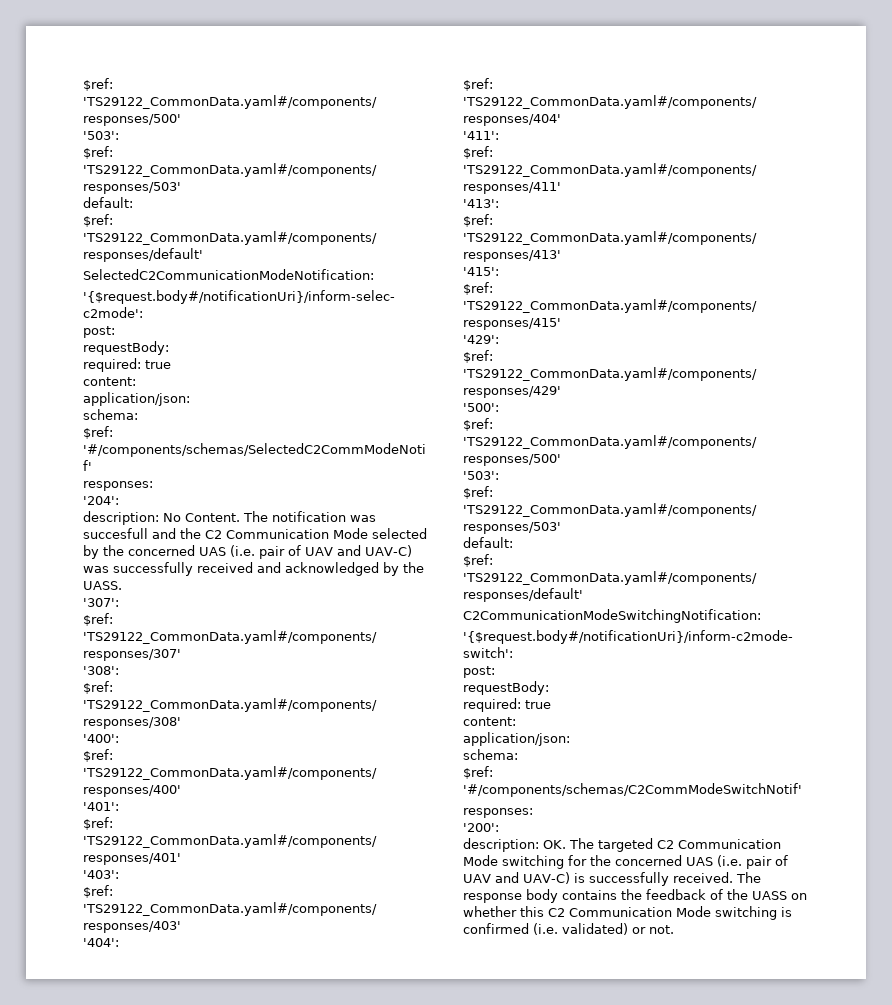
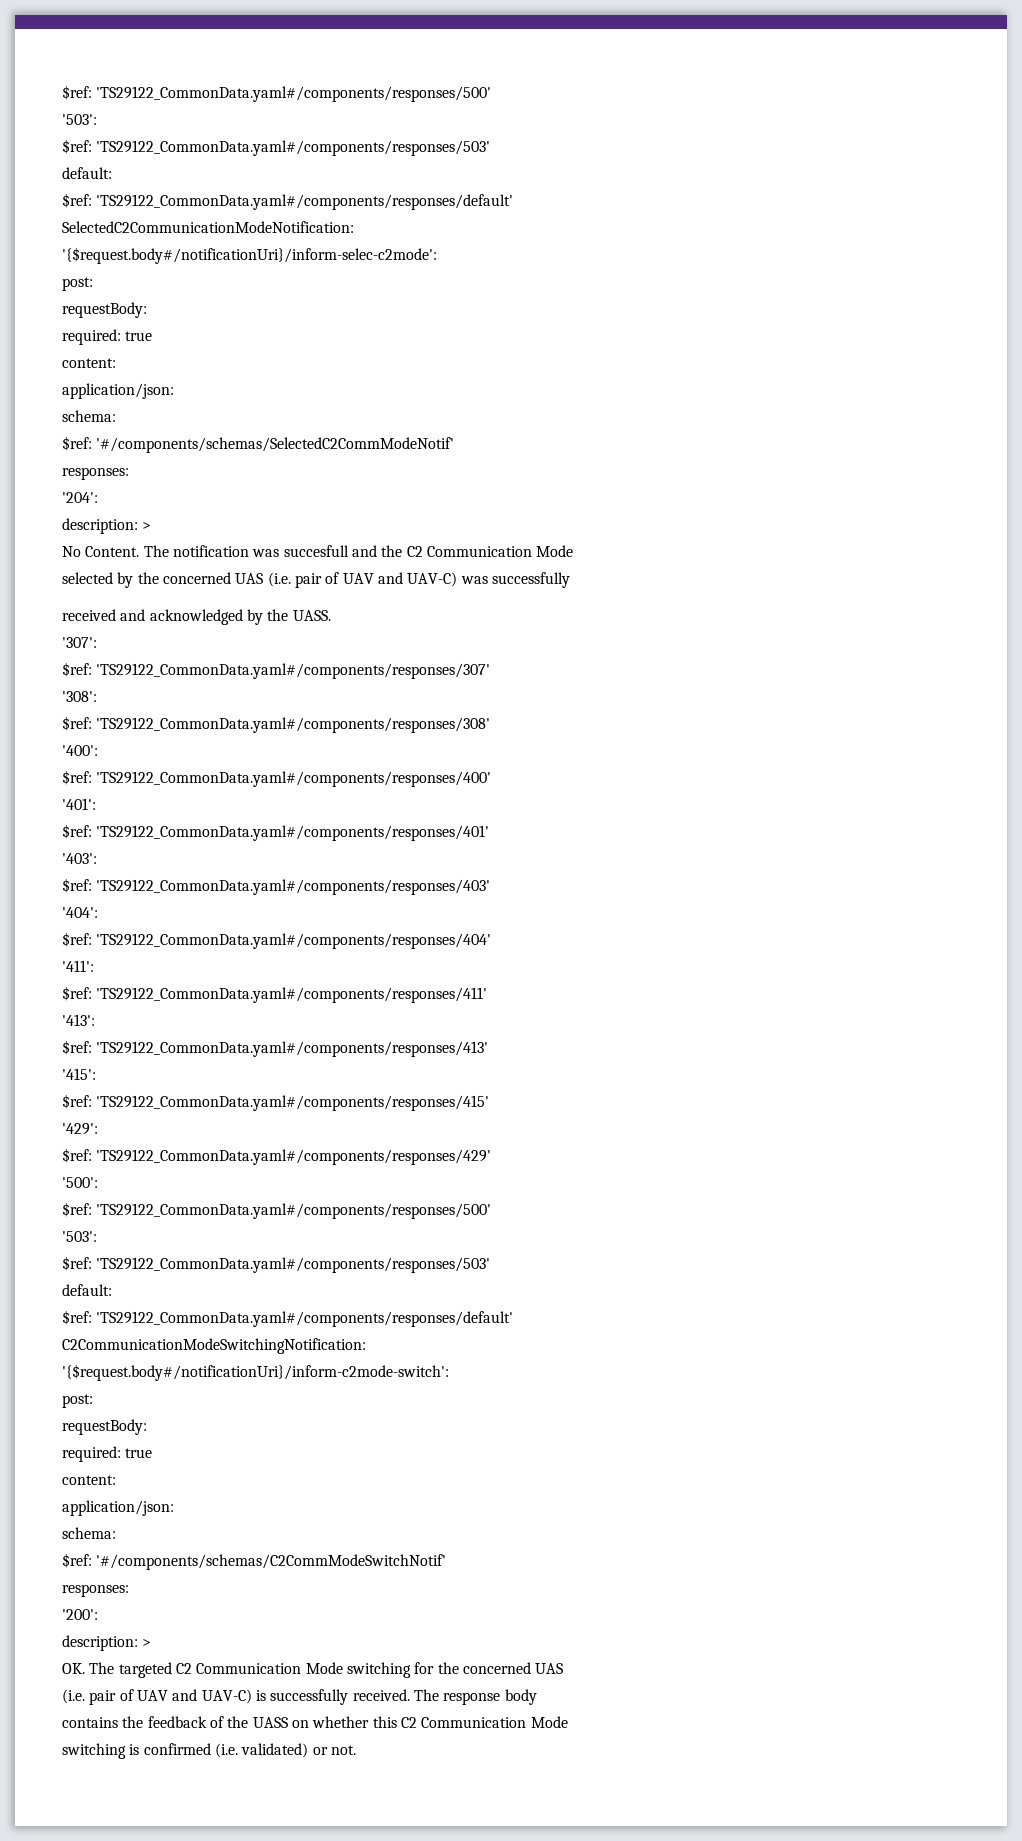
  '204':
- description: No Content.
+ description: >
+ No Content.
- The notification was succesfull and the C2 Communication Mode selected by the concerned UAS (i.e. pair of UAV and UAV-C) was successfully received and acknowledged by the UASS.
+ The notification was succesfull and the C2 Communication Mode
+ selected by the concerned UAS (i.e. pair of UAV and UAV-C) was successfully
+ received and acknowledged by the UASS.
  '200':
- description: OK. The targeted C2 Communication Mode switching for the concerned UAS (i.e. pair of UAV and UAV-C) is successfully received.
+ description: >
+ OK. The targeted C2 Communication Mode switching for the concerned UAS
+ (i.e. pair of UAV and UAV-C) is successfully received.
- The response body contains the feedback of the UASS on whether this C2 Communication Mode switching is confirmed (i.e. validated) or not.
+ The response body
+ contains the feedback of the UASS on whether this C2 Communication Mode
+ switching is confirmed (i.e. validated) or not.

